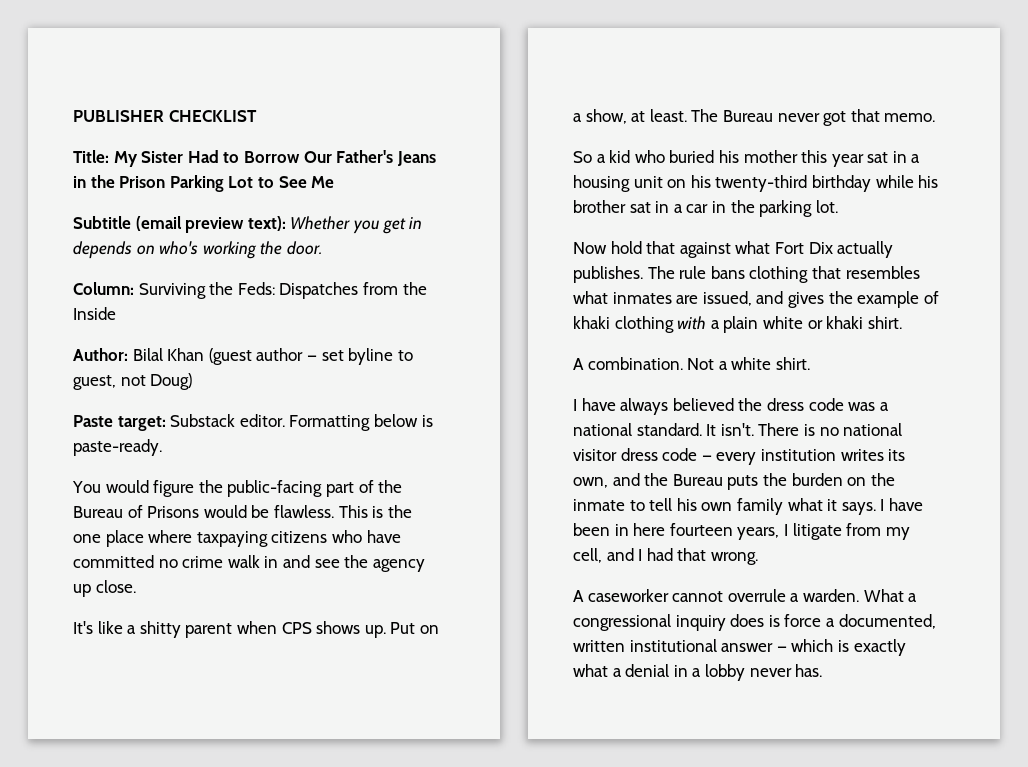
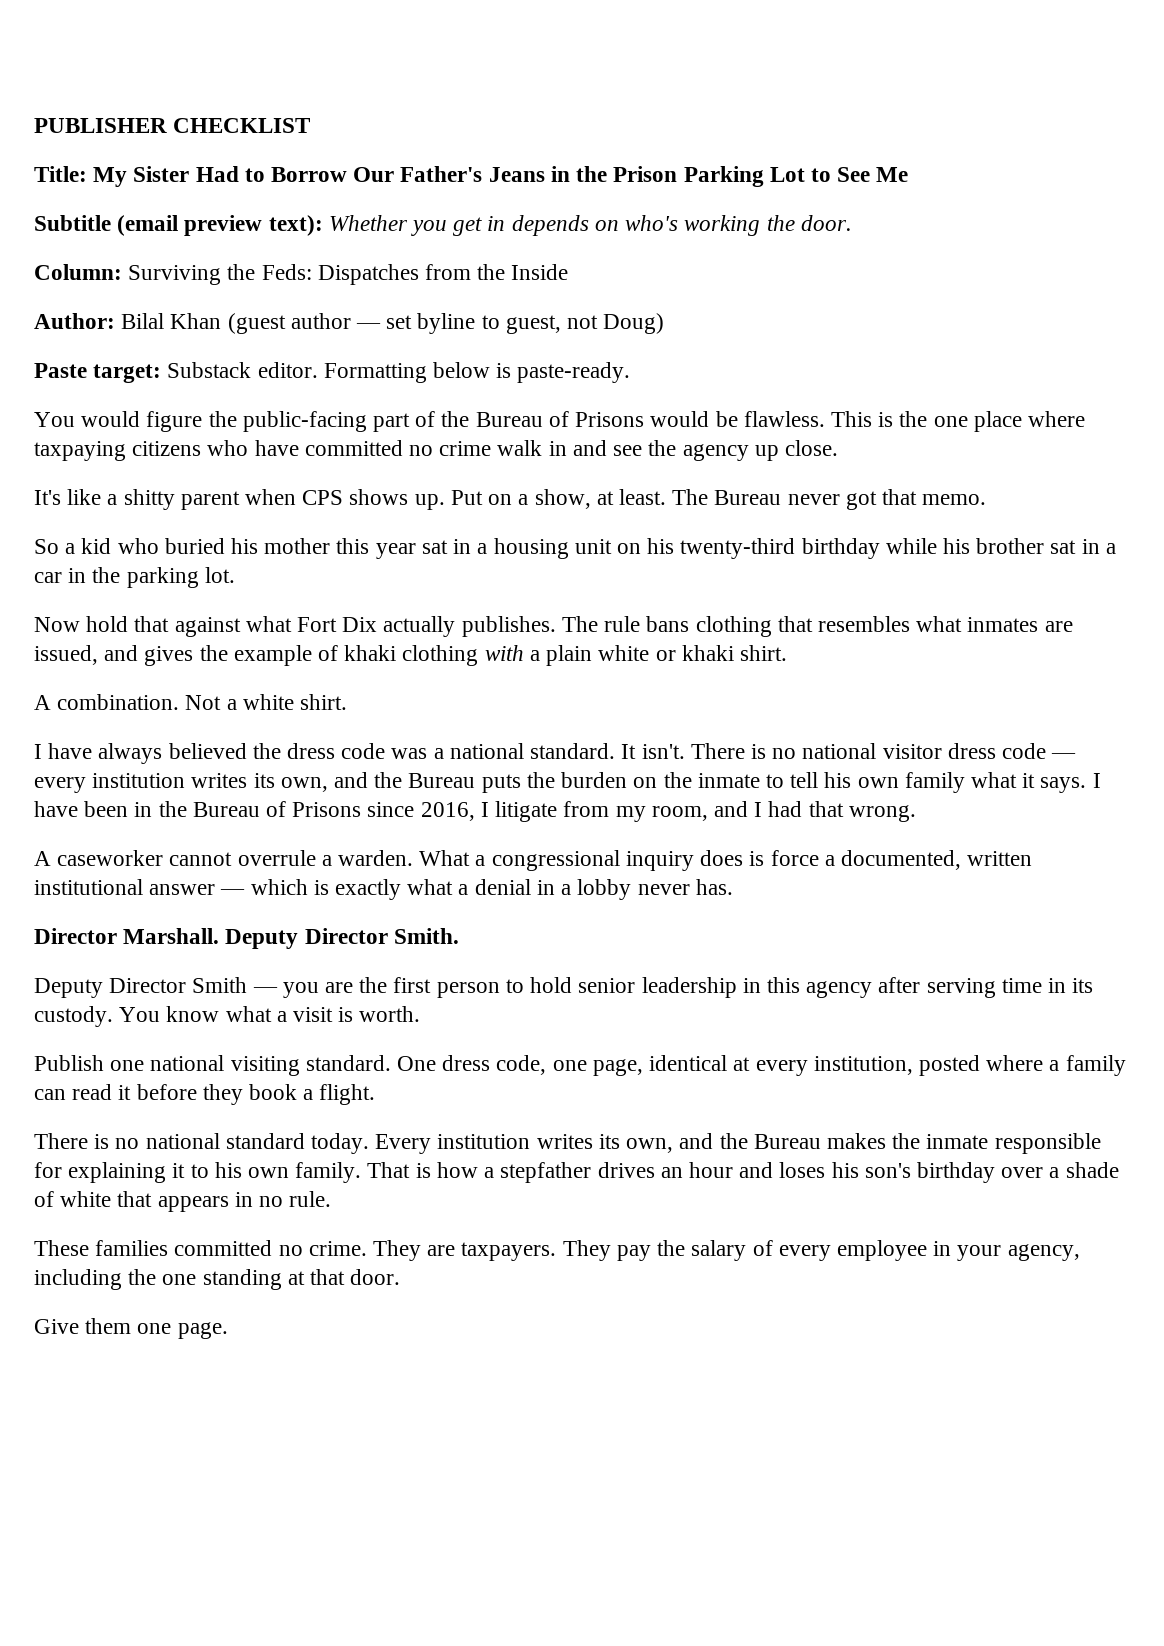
- I have been in here fourteen years, I litigate from my cell, and I had that wrong.
+ I have been in the Bureau of Prisons since 2016, I litigate from my room, and I had that wrong.
+ Director Marshall. Deputy Director Smith.
+ Deputy Director Smith — you are the first person to hold senior leadership in this agency after serving time in its custody. You know what a visit is worth.
+ Publish one national visiting standard. One dress code, one page, identical at every institution, posted where a family can read it before they book a flight.
+ There is no national standard today. Every institution writes its own, and the Bureau makes the inmate responsible for explaining it to his own family. That is how a stepfather drives an hour and loses his son's birthday over a shade of white that appears in no rule.
+ These families committed no crime. They are taxpayers. They pay the salary of every employee in your agency, including the one standing at that door.
+ Give them one page.

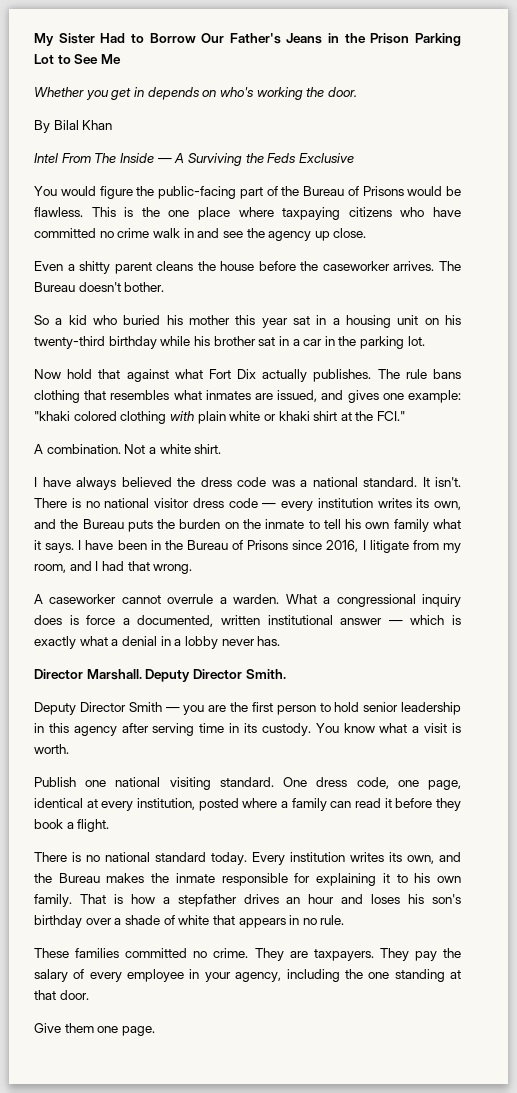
- PUBLISHER CHECKLIST
- Title: My Sister Had to Borrow Our Father's Jeans in the Prison Parking Lot to See Me
+ My Sister Had to Borrow Our Father's Jeans in the Prison Parking Lot to See Me
- Subtitle (email preview text): Whether you get in depends on who's working the door.
+ Whether you get in depends on who's working the door.
- Column: Surviving the Feds: Dispatches from the Inside
- Author: Bilal Khan (guest author — set byline to guest, not Doug)
- Paste target: Substack editor. Formatting below is paste-ready.
+ By Bilal Khan
+ Intel From The Inside — A Surviving the Feds Exclusive
- It's like a shitty parent when CPS shows up. Put on a show, at least. The Bureau never got that memo.
+ Even a shitty parent cleans the house before the caseworker arrives. The Bureau doesn't bother.
- The rule bans clothing that resembles what inmates are issued, and gives the example of khaki clothing with a plain white or khaki shirt.
+ The rule bans clothing that resembles what inmates are issued, and gives one example: "khaki colored clothing with plain white or khaki shirt at the FCI."

